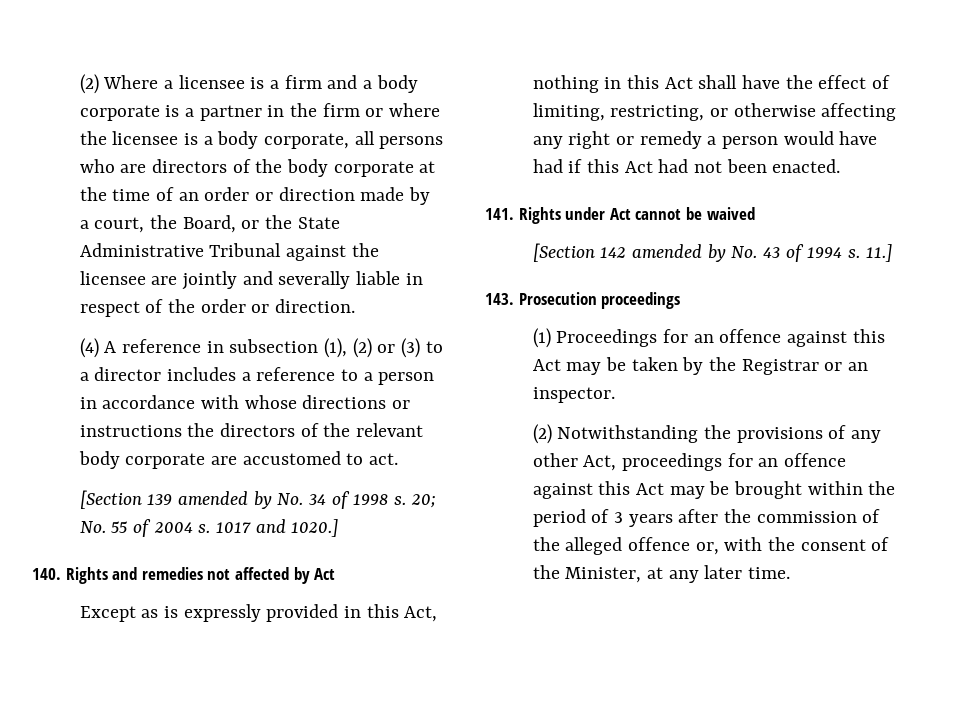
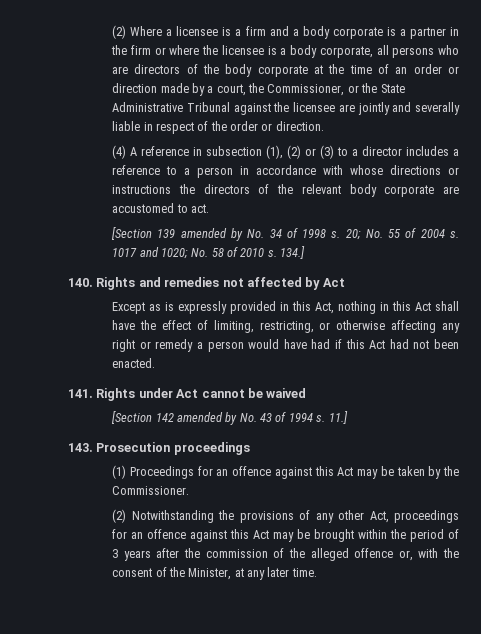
- (2) Where a licensee is a firm and a body corporate is a partner in the firm or where the licensee is a body corporate, all persons who are directors of the body corporate at the time of an order or direction made by a court, the Board, or the State Administrative Tribunal against the licensee are jointly and severally liable in respect of the order or direction.
+ (2) Where a licensee is a firm and a body corporate is a partner in the firm or where the licensee is a body corporate, all persons who are directors of the body corporate at the time of an order or direction made by a court, the Commissioner, or the State Administrative Tribunal against the licensee are jointly and severally liable in respect of the order or direction.
- 1017 and 1020.]
+ 1017 and 1020; No. 58 of 2010 s. 134.]
- (1) Proceedings for an offence against this Act may be taken by the Registrar or an inspector.
+ (1) Proceedings for an offence against this Act may be taken by the Commissioner.

